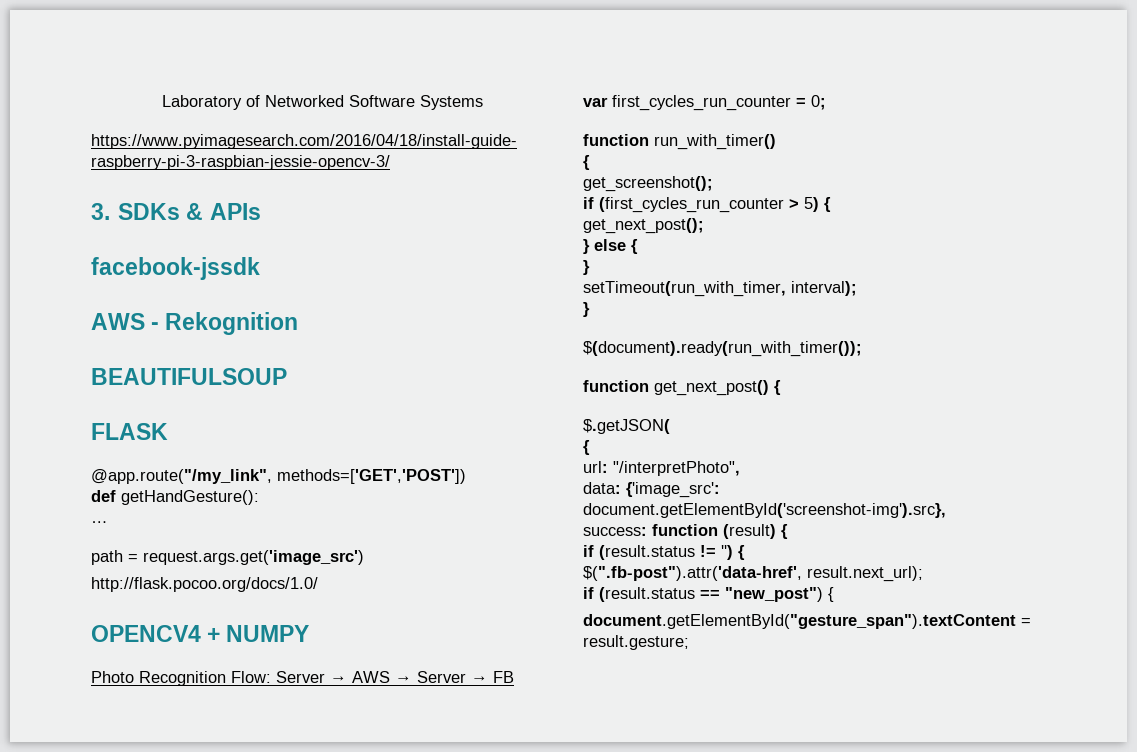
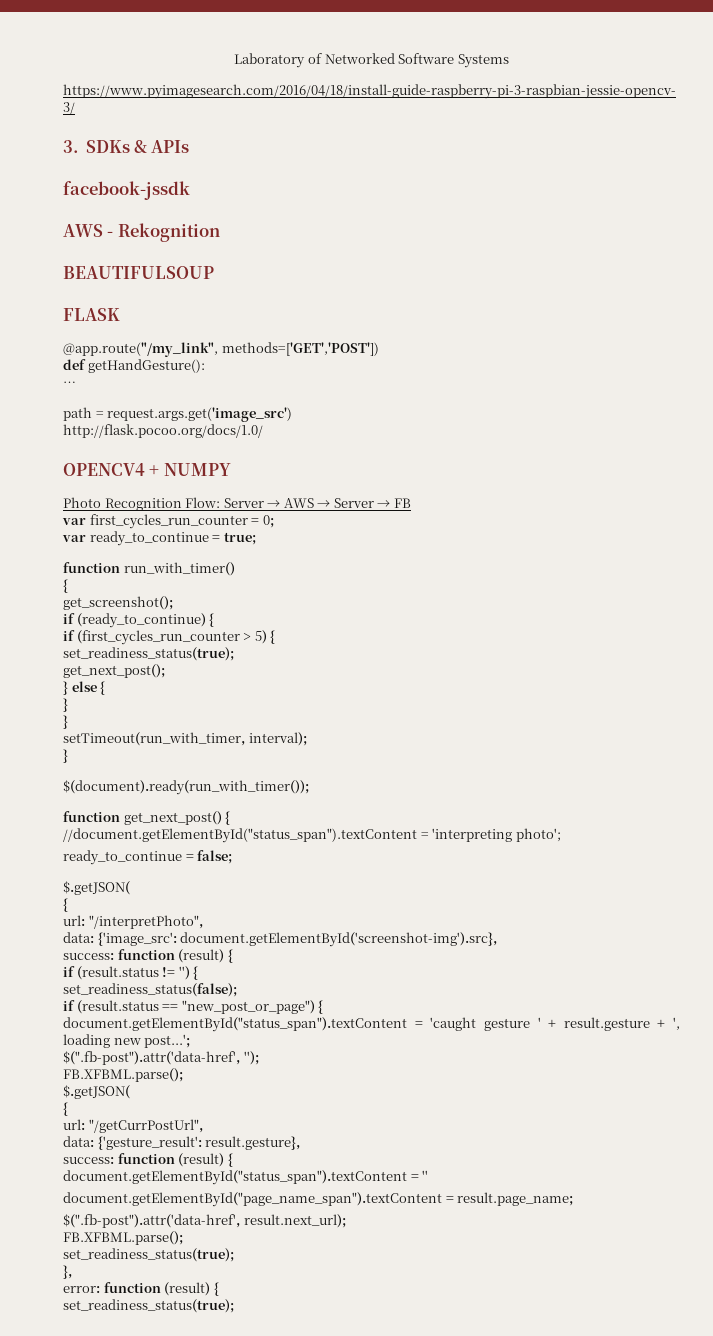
+ var ready_to_continue = true;
+ if (ready_to_continue) {
  if (first_cycles_run_counter > 5) {
+ set_readiness_status(true);
  } else {
+ }
+ //document.getElementById("status_span").textContent = 'interpreting photo';
+ ready_to_continue = false;
- $(".fb-post").attr('data-href', result.next_url);
+ set_readiness_status(false);
- if (result.status == "new_post") {
- document.getElementById("gesture_span").textContent = result.gesture;
+ if (result.status == "new_post_or_page") {
+ document.getElementById("status_span").textContent = 'caught gesture ' + result.gesture + ', loading new post...';
+ $(".fb-post").attr('data-href', '');
+ FB.XFBML.parse();
+ $.getJSON(
+ {
+ url: "/getCurrPostUrl",
+ data: {'gesture_result': result.gesture},
+ success: function (result) {
+ document.getElementById("status_span").textContent = ''
+ document.getElementById("page_name_span").textContent = result.page_name;
+ $(".fb-post").attr('data-href', result.next_url);
+ FB.XFBML.parse();
+ set_readiness_status(true);
+ },
+ error: function (result) {
+ set_readiness_status(true);

